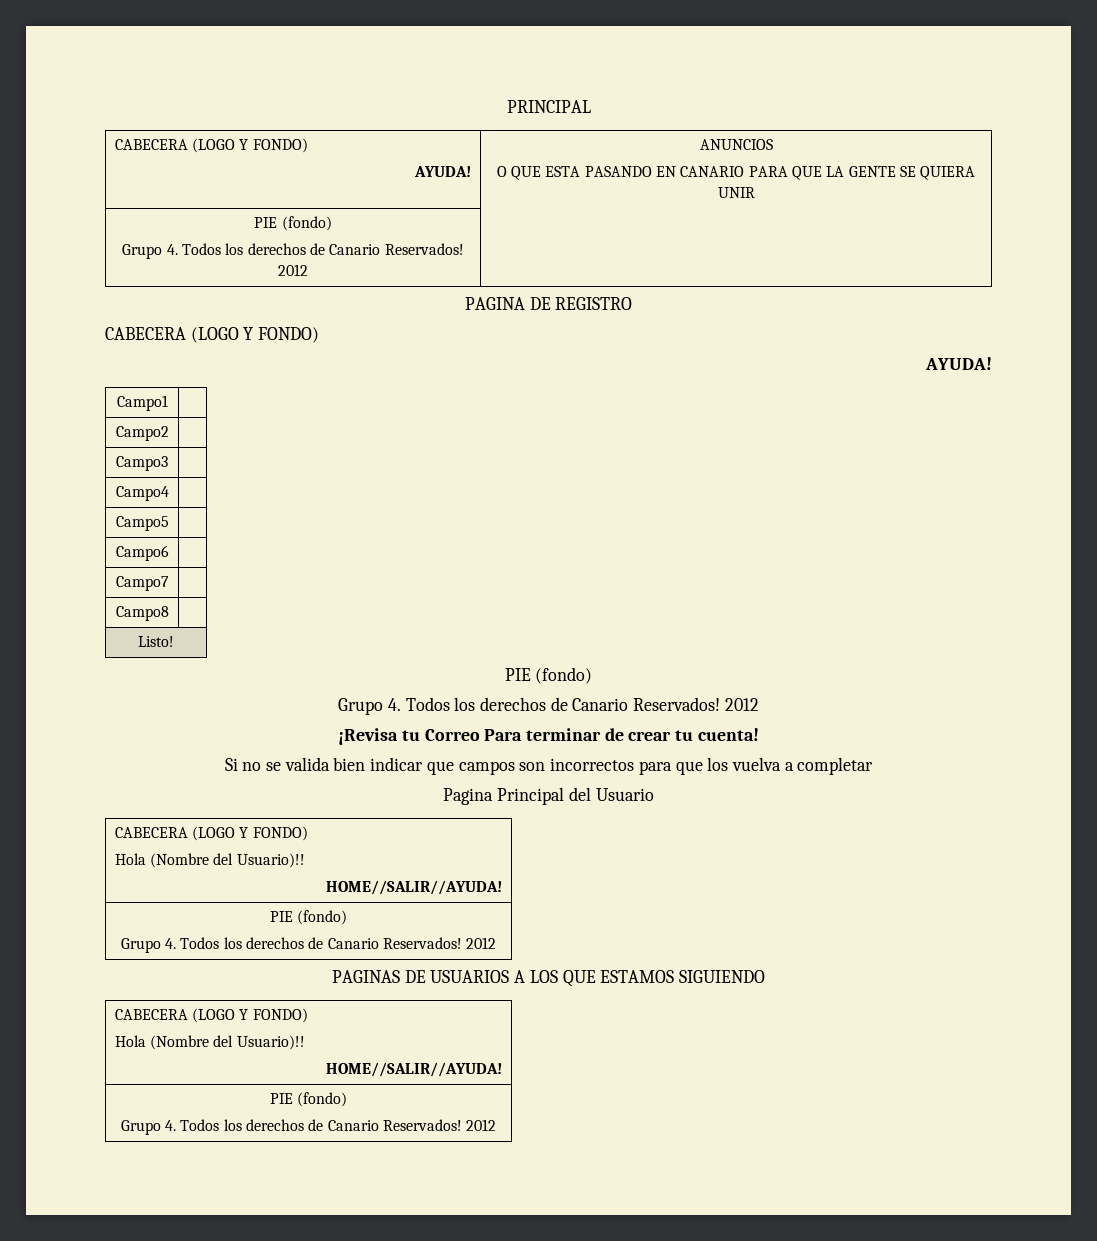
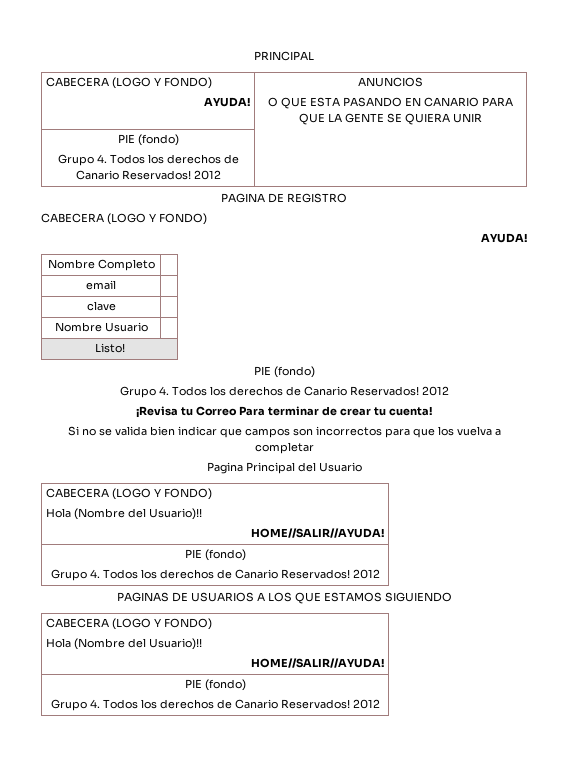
- Campo1 |
- Campo2 |
- Campo3 |
- Campo4 |
- Campo5 |
- Campo6 |
- Campo7 |
- Campo8 |
+ Nombre Completo |
+ email |
+ clave |
+ Nombre Usuario |

